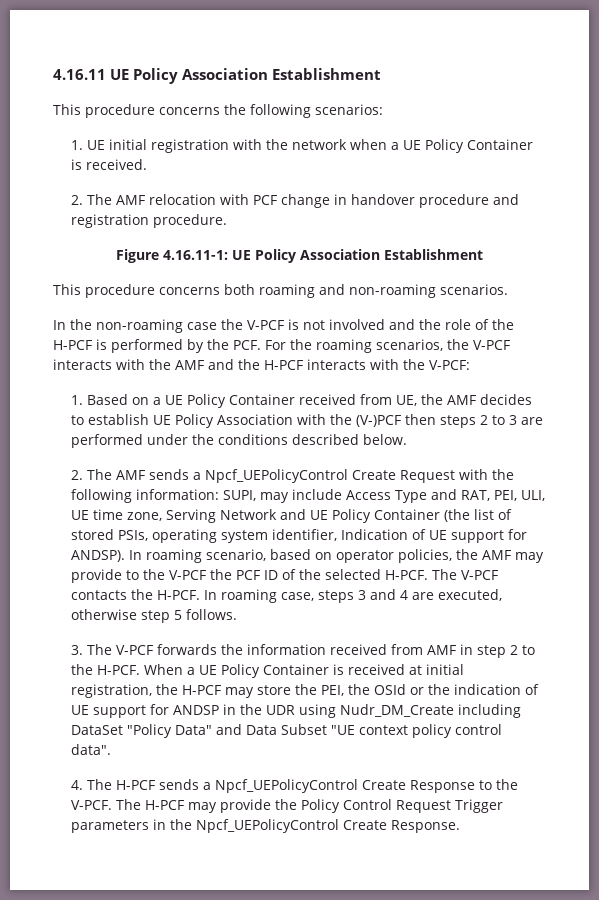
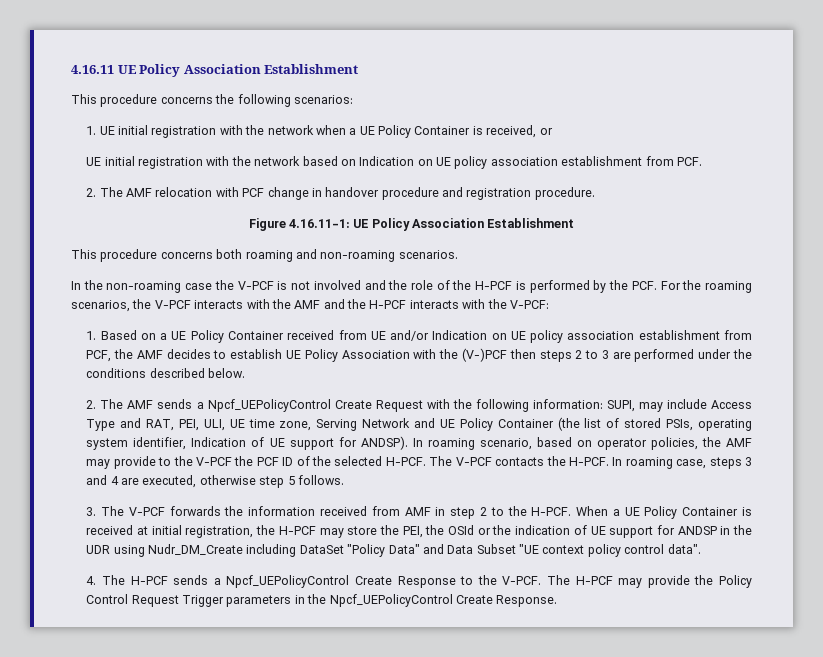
- 1. UE initial registration with the network when a UE Policy Container is received.
+ 1. UE initial registration with the network when a UE Policy Container is received, or
+ UE initial registration with the network based on Indication on UE policy association establishment from PCF.
- 1. Based on a UE Policy Container received from UE, the AMF decides to establish UE Policy Association with the (V-)PCF then steps 2 to 3 are performed under the conditions described below.
+ 1. Based on a UE Policy Container received from UE and/or Indication on UE policy association establishment from PCF, the AMF decides to establish UE Policy Association with the (V-)PCF then steps 2 to 3 are performed under the conditions described below.

